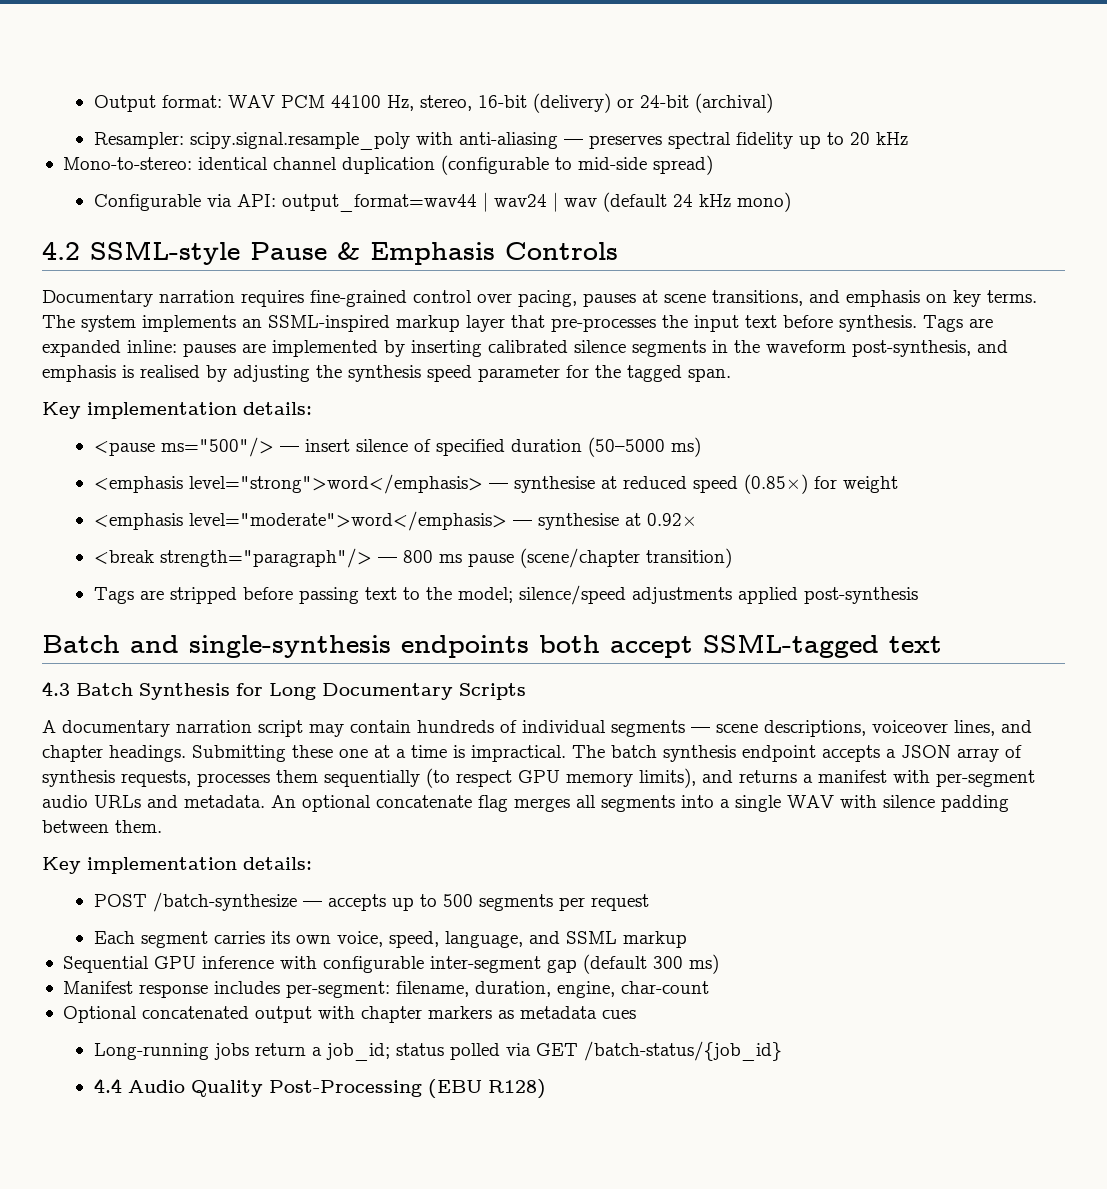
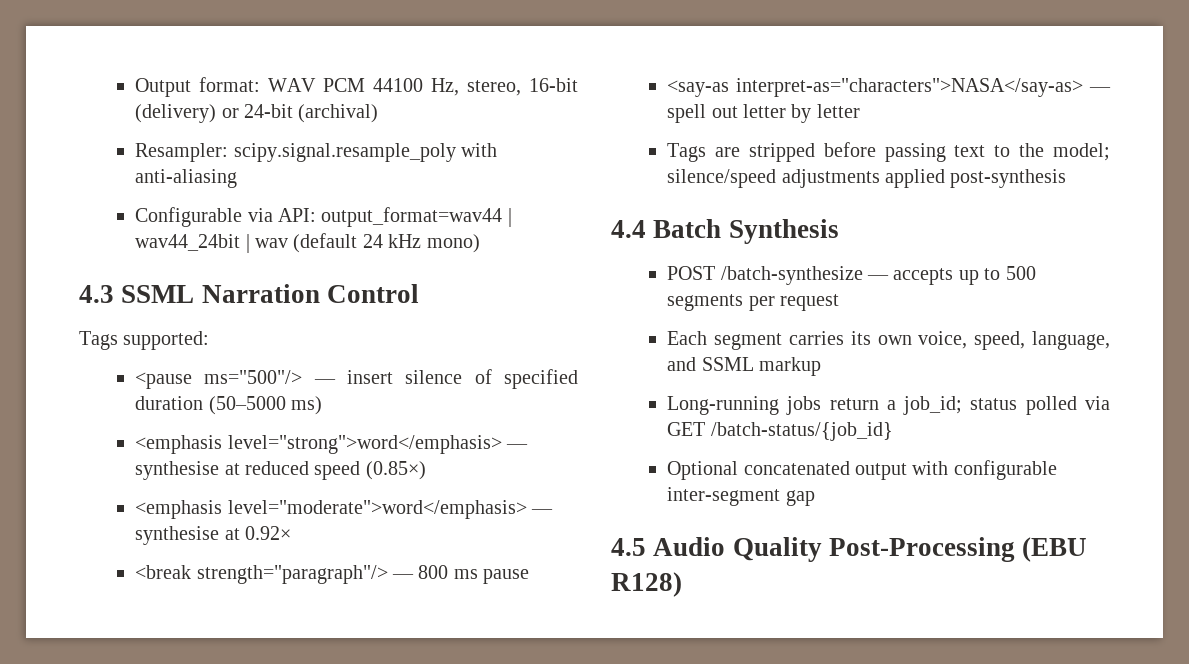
- Resampler: scipy.signal.resample_poly with anti-aliasing — preserves spectral fidelity up to 20 kHz
- Mono-to-stereo: identical channel duplication (configurable to mid-side spread)
+ Resampler: scipy.signal.resample_poly with anti-aliasing
- Configurable via API: output_format=wav44 | wav24 | wav (default 24 kHz mono)
+ Configurable via API: output_format=wav44 | wav44_24bit | wav (default 24 kHz mono)
- 4.2 SSML-style Pause & Emphasis Controls
- Documentary narration requires fine-grained control over pacing, pauses at scene transitions, and emphasis on key terms. The system implements an SSML-inspired markup layer that pre-processes the input text before synthesis. Tags are expanded inline: pauses are implemented by inserting calibrated silence segments in the waveform post-synthesis, and emphasis is realised by adjusting the synthesis speed parameter for the tagged span.
- Key implementation details:
+ 4.3 SSML Narration Control
+ Tags supported:
- <emphasis level="strong">word</emphasis> — synthesise at reduced speed (0.85×) for weight
+ <emphasis level="strong">word</emphasis> — synthesise at reduced speed (0.85×)
- <break strength="paragraph"/> — 800 ms pause (scene/chapter transition)
+ <break strength="paragraph"/> — 800 ms pause
+ <say-as interpret-as="characters">NASA</say-as> — spell out letter by letter
- Batch and single-synthesis endpoints both accept SSML-tagged text
- 4.3 Batch Synthesis for Long Documentary Scripts
- A documentary narration script may contain hundreds of individual segments — scene descriptions, voiceover lines, and chapter headings. Submitting these one at a time is impractical. The batch synthesis endpoint accepts a JSON array of synthesis requests, processes them sequentially (to respect GPU memory limits), and returns a manifest with per-segment audio URLs and metadata. An optional concatenate flag merges all segments into a single WAV with silence padding between them.
- Key implementation details:
+ 4.4 Batch Synthesis
- Sequential GPU inference with configurable inter-segment gap (default 300 ms)
- Manifest response includes per-segment: filename, duration, engine, char-count
- Optional concatenated output with chapter markers as metadata cues
- 4.4 Audio Quality Post-Processing (EBU R128)
+ Optional concatenated output with configurable inter-segment gap
+ 4.5 Audio Quality Post-Processing (EBU R128)

